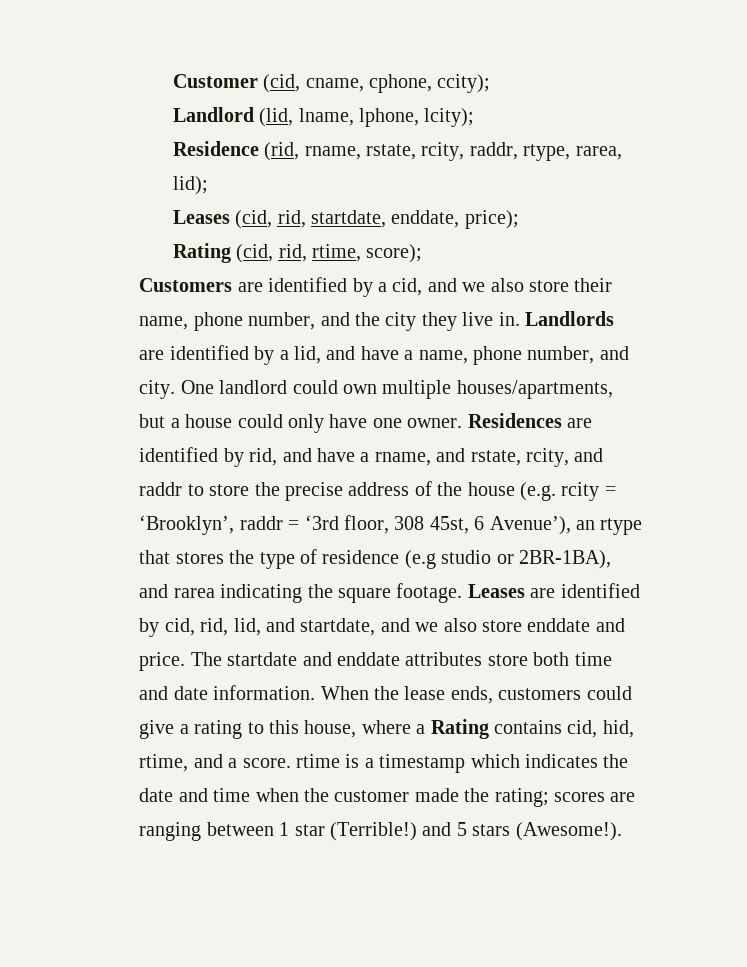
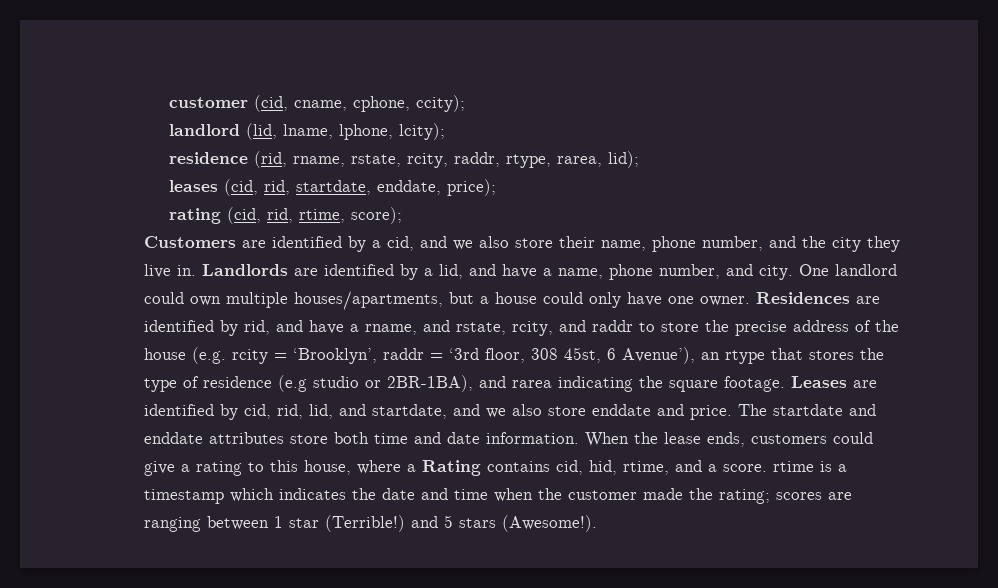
- Customer (cid, cname, cphone, ccity);
+ customer (cid, cname, cphone, ccity);
- Landlord (lid, lname, lphone, lcity);
+ landlord (lid, lname, lphone, lcity);
- Residence (rid, rname, rstate, rcity, raddr, rtype, rarea, lid);
+ residence (rid, rname, rstate, rcity, raddr, rtype, rarea, lid);
- Leases (cid, rid, startdate, enddate, price);
+ leases (cid, rid, startdate, enddate, price);
- Rating (cid, rid, rtime, score);
+ rating (cid, rid, rtime, score);

